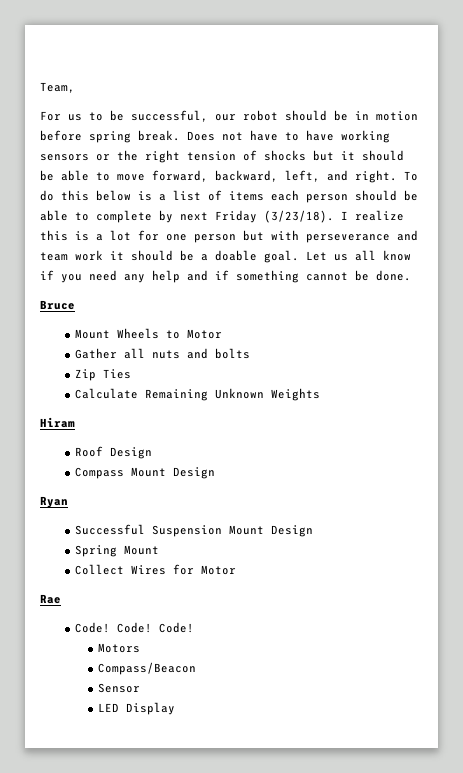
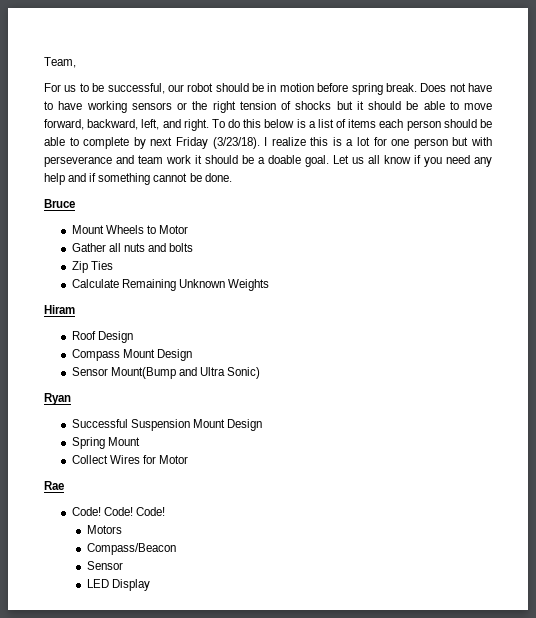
+ Sensor Mount(Bump and Ultra Sonic)

